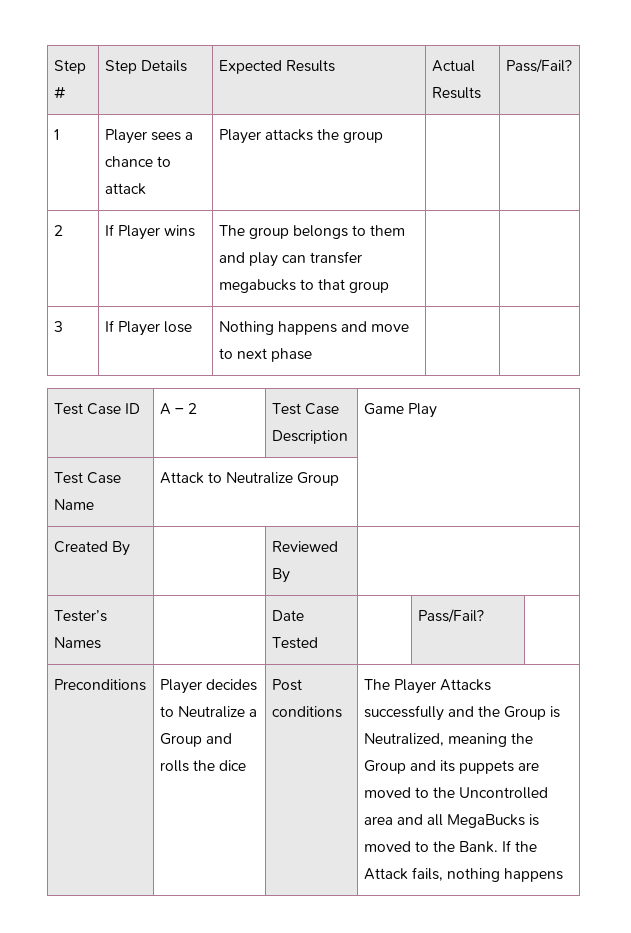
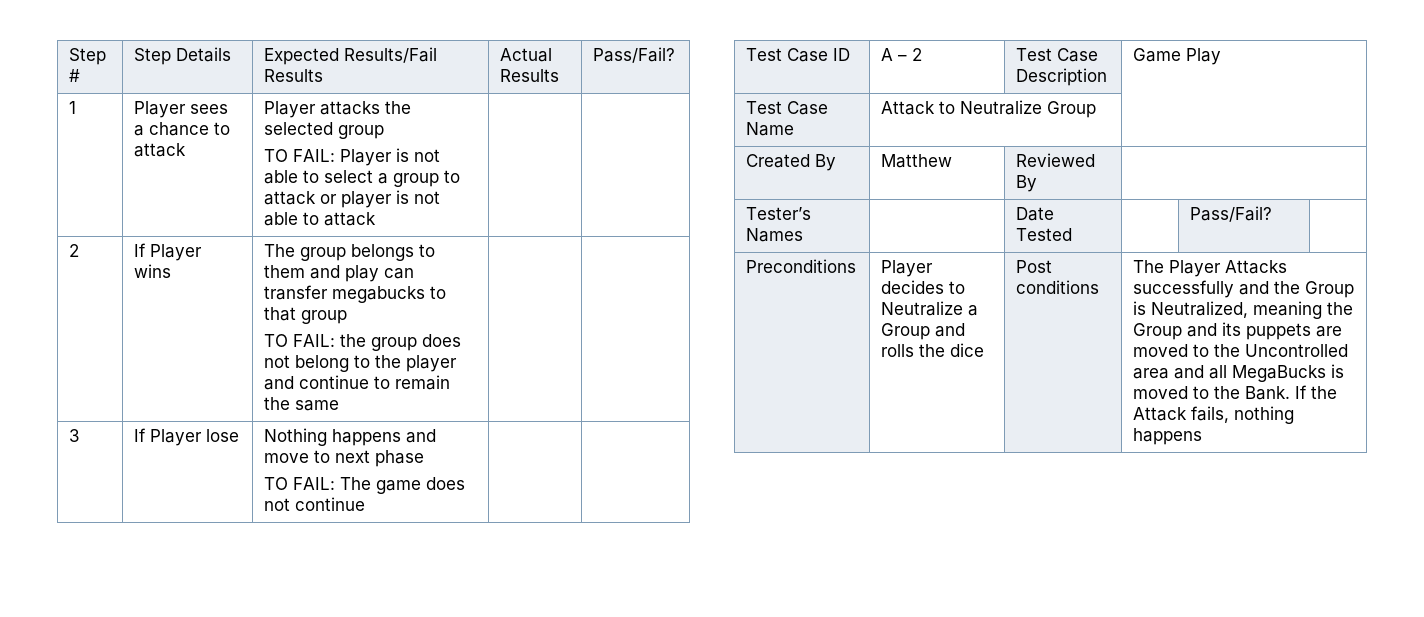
- Step # | Step Details | Expected Results | Actual Results | Pass/Fail?
+ Step # | Step Details | Expected Results/Fail Results | Actual Results | Pass/Fail?
- 1 | Player sees a chance to attack | Player attacks the group | |
+ 1 | Player sees a chance to attack | Player attacks the selected group
+ TO FAIL: Player is not able to select a group to attack or player is not able to attack | |
- 2 | If Player wins | The group belongs to them and play can transfer megabucks to that group | |
+ 2 | If Player wins | The group belongs to them and play can transfer megabucks to that group
+ TO FAIL: the group does not belong to the player and continue to remain the same | |
- 3 | If Player lose | Nothing happens and move to next phase | |
+ 3 | If Player lose | Nothing happens and move to next phase
+ TO FAIL: The game does not continue | |
- Created By | | Reviewed By |
+ Created By | Matthew | Reviewed By |

